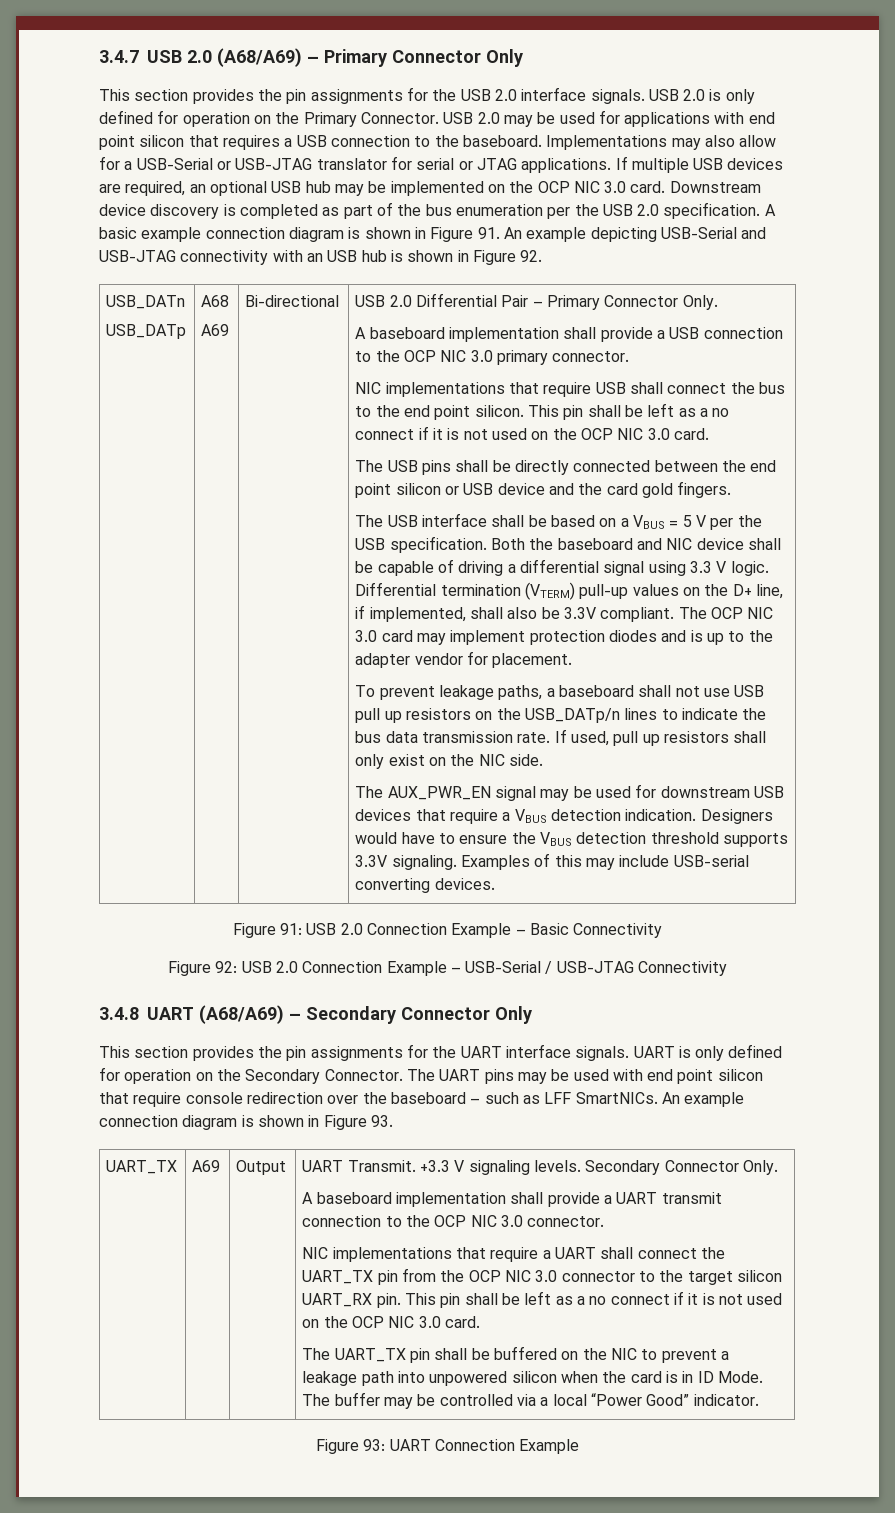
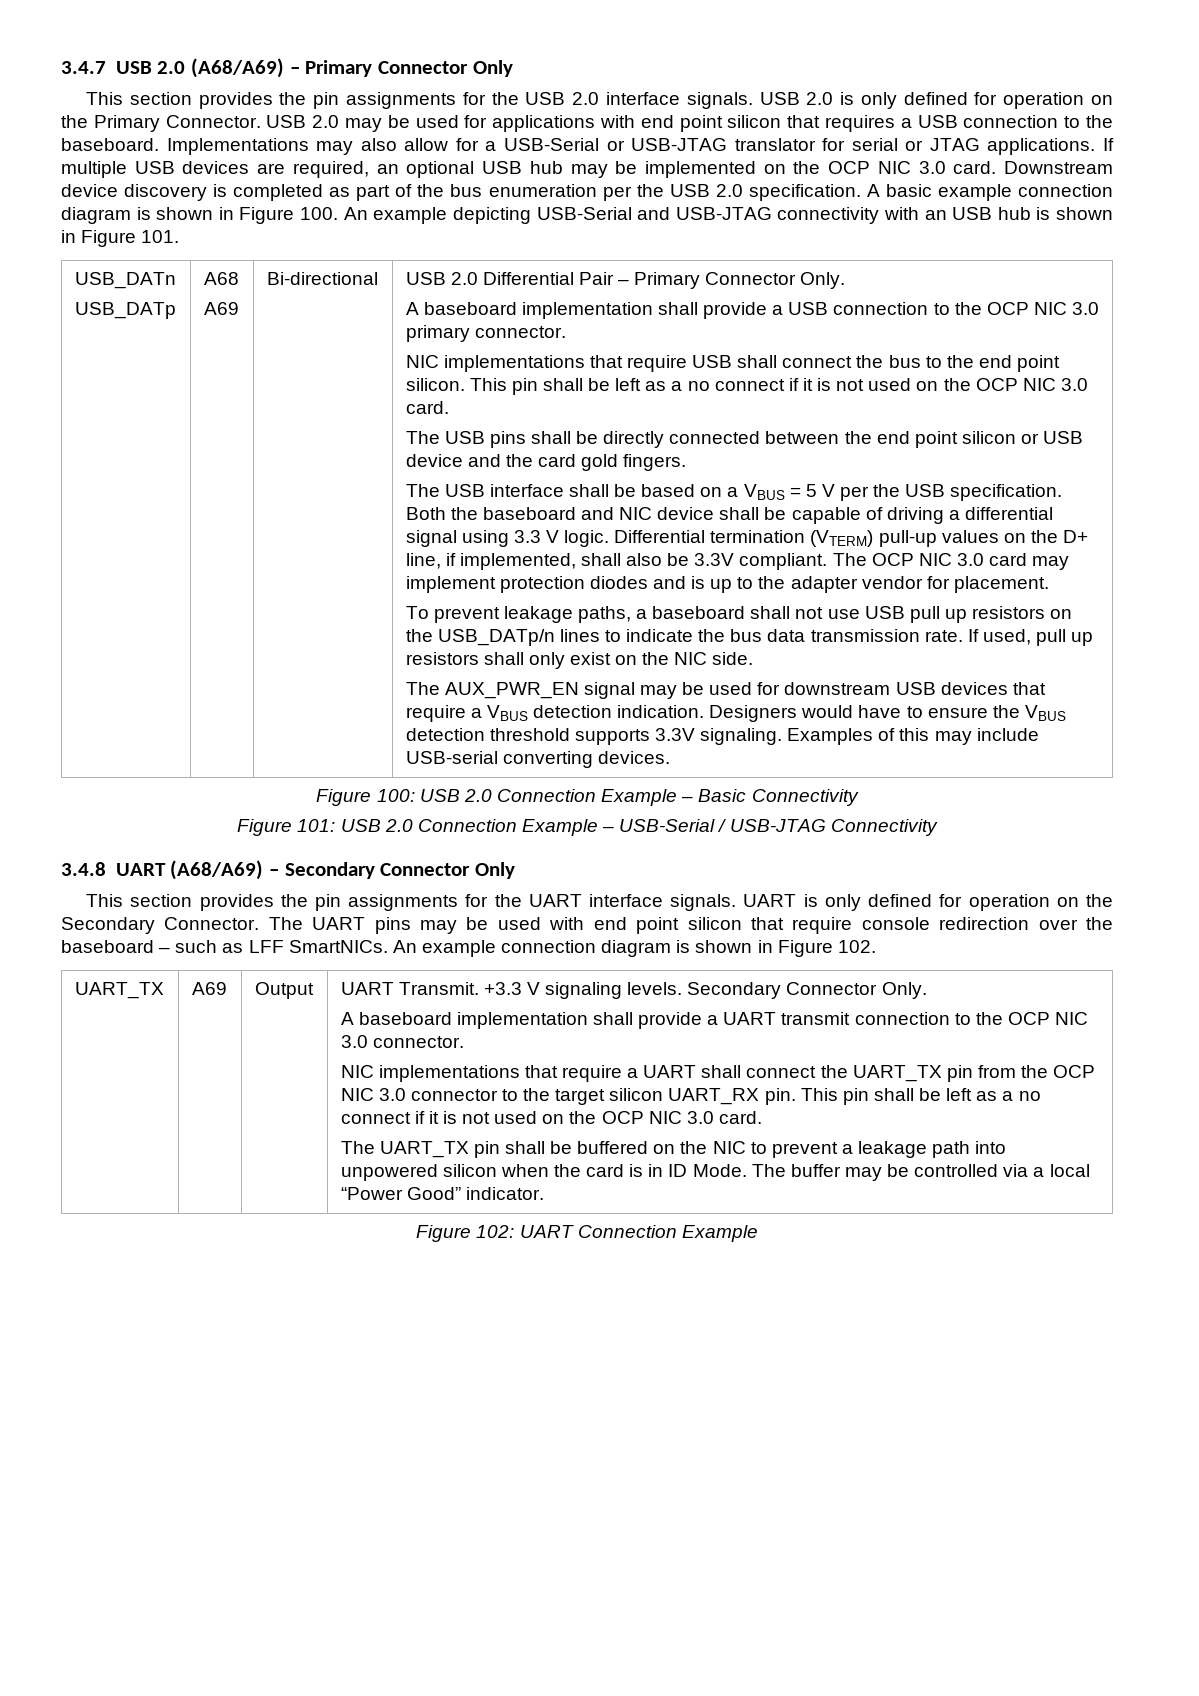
- A basic example connection diagram is shown in Figure 91. An example depicting USB-Serial and USB-JTAG connectivity with an USB hub is shown in Figure 92.
+ A basic example connection diagram is shown in Figure 100. An example depicting USB-Serial and USB-JTAG connectivity with an USB hub is shown in Figure 101.
- Figure 91: USB 2.0 Connection Example – Basic Connectivity
+ Figure 100: USB 2.0 Connection Example – Basic Connectivity
- Figure 92: USB 2.0 Connection Example – USB-Serial / USB-JTAG Connectivity
+ Figure 101: USB 2.0 Connection Example – USB-Serial / USB-JTAG Connectivity
- An example connection diagram is shown in Figure 93.
+ An example connection diagram is shown in Figure 102.
- Figure 93: UART Connection Example
+ Figure 102: UART Connection Example

